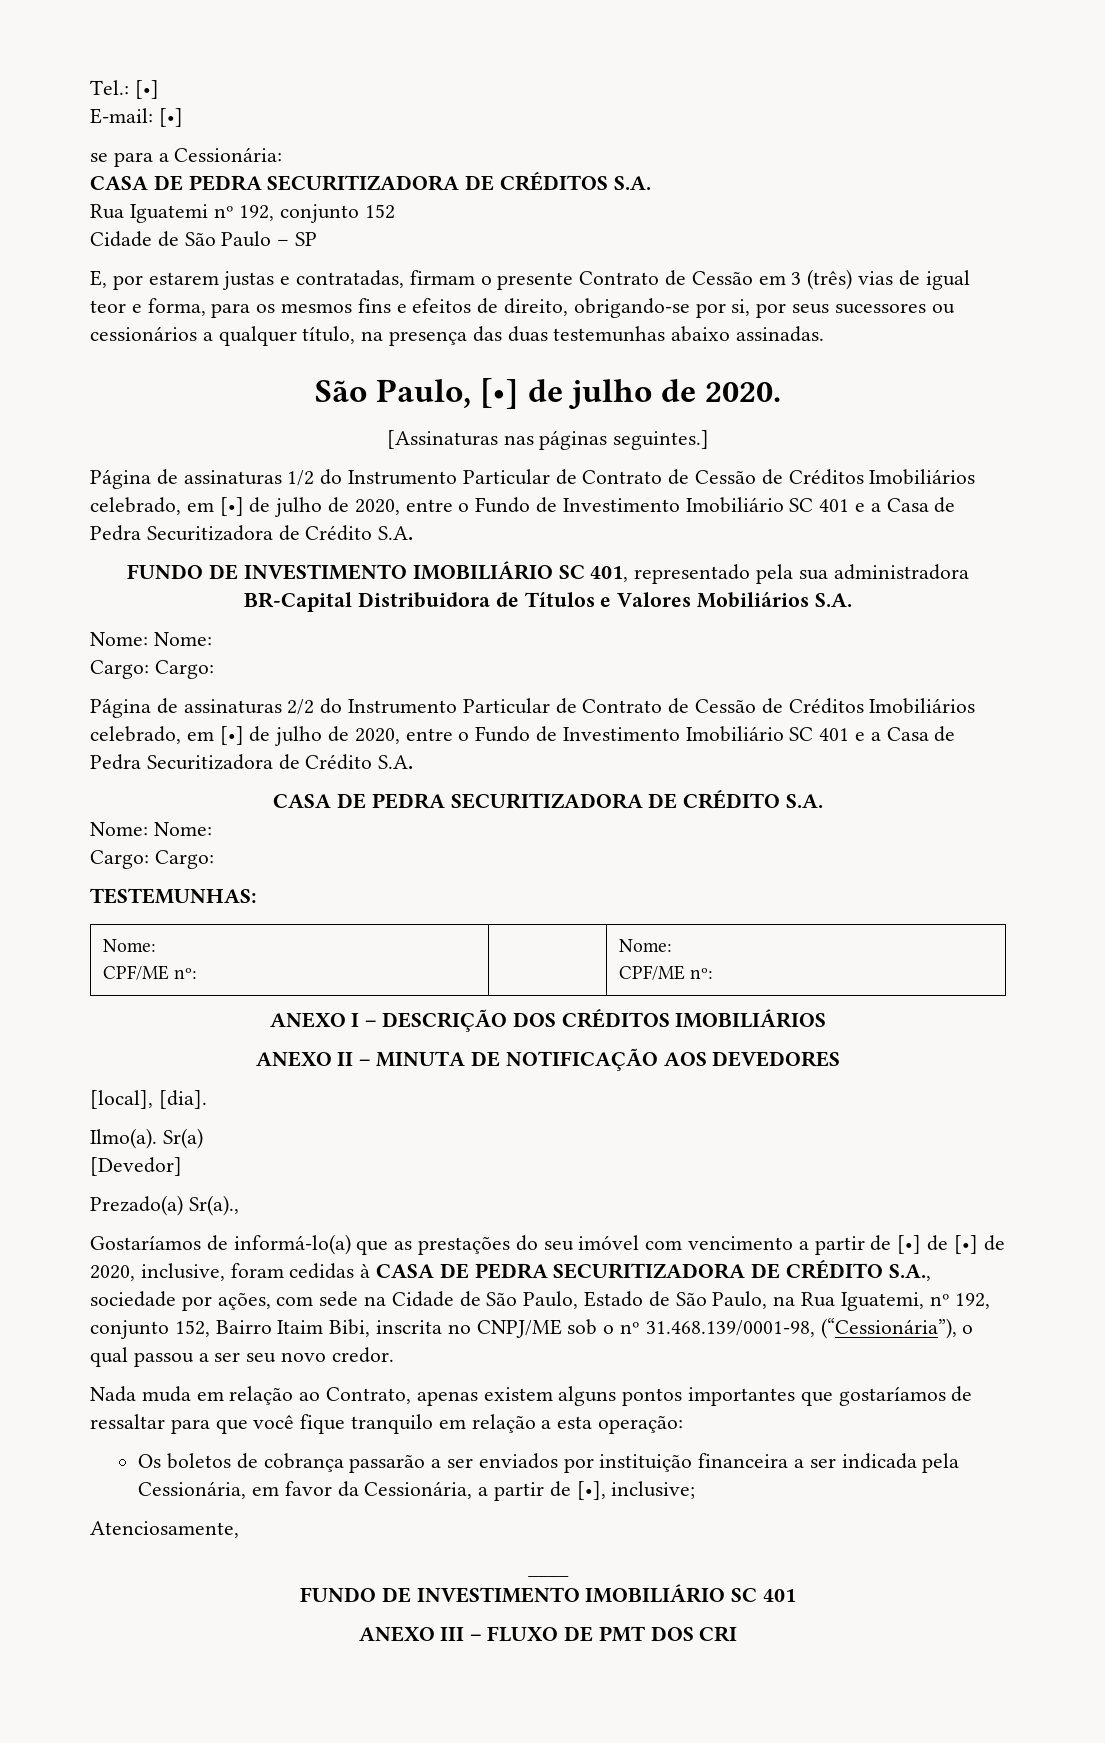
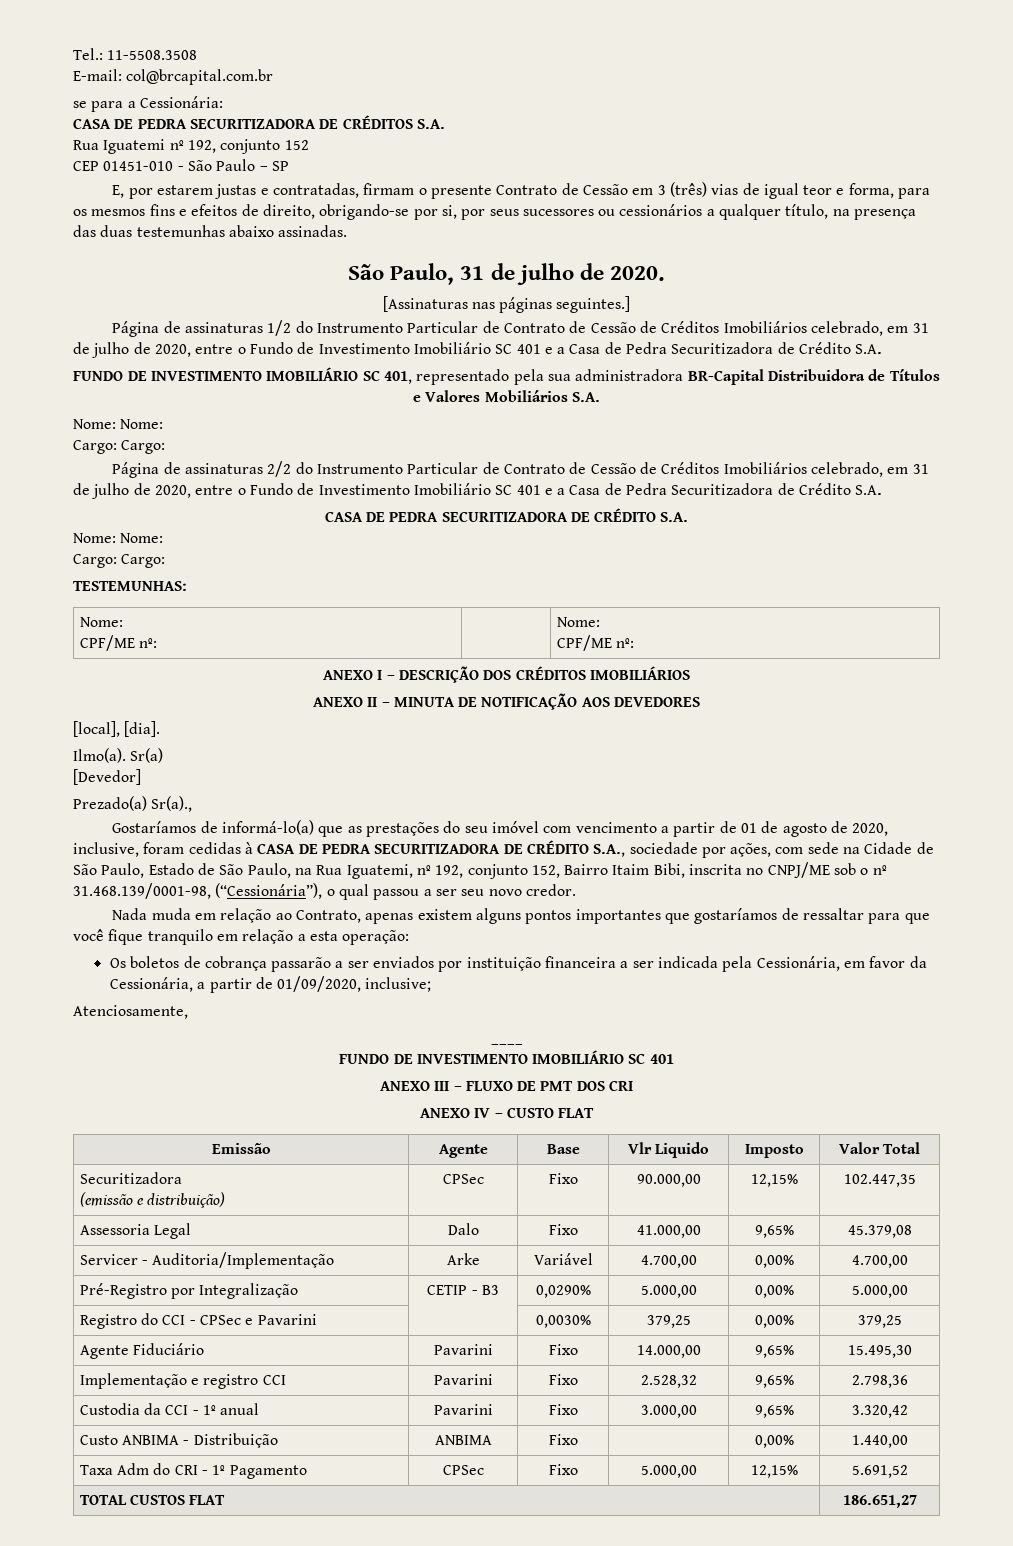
- Tel.: [•]
+ Tel.: 11-5508.3508
- E-mail: [•]
+ E-mail: col@brcapital.com.br
- Cidade de São Paulo – SP
+ CEP 01451-010 - São Paulo – SP
- São Paulo, [•] de julho de 2020.
+ São Paulo, 31 de julho de 2020.
- Página de assinaturas 1/2 do Instrumento Particular de Contrato de Cessão de Créditos Imobiliários celebrado, em [•] de julho de 2020, entre o Fundo de Investimento Imobiliário SC 401 e a Casa de Pedra Securitizadora de Crédito S.A.
+ Página de assinaturas 1/2 do Instrumento Particular de Contrato de Cessão de Créditos Imobiliários celebrado, em 31 de julho de 2020, entre o Fundo de Investimento Imobiliário SC 401 e a Casa de Pedra Securitizadora de Crédito S.A.
- Página de assinaturas 2/2 do Instrumento Particular de Contrato de Cessão de Créditos Imobiliários celebrado, em [•] de julho de 2020, entre o Fundo de Investimento Imobiliário SC 401 e a Casa de Pedra Securitizadora de Crédito S.A.
+ Página de assinaturas 2/2 do Instrumento Particular de Contrato de Cessão de Créditos Imobiliários celebrado, em 31 de julho de 2020, entre o Fundo de Investimento Imobiliário SC 401 e a Casa de Pedra Securitizadora de Crédito S.A.
- Gostaríamos de informá-lo(a) que as prestações do seu imóvel com vencimento a partir de [•] de [•] de 2020, inclusive, foram cedidas à CASA DE PEDRA SECURITIZADORA DE CRÉDITO S.A., sociedade por ações, com sede na Cidade de São Paulo, Estado de São Paulo, na Rua Iguatemi, nº 192, conjunto 152, Bairro Itaim Bibi, inscrita no CNPJ/ME sob o nº 31.468.139/0001-98, (“Cessionária”), o qual passou a ser seu novo credor.
+ Gostaríamos de informá-lo(a) que as prestações do seu imóvel com vencimento a partir de 01 de agosto de 2020, inclusive, foram cedidas à CASA DE PEDRA SECURITIZADORA DE CRÉDITO S.A., sociedade por ações, com sede na Cidade de São Paulo, Estado de São Paulo, na Rua Iguatemi, nº 192, conjunto 152, Bairro Itaim Bibi, inscrita no CNPJ/ME sob o nº 31.468.139/0001-98, (“Cessionária”), o qual passou a ser seu novo credor.
- Os boletos de cobrança passarão a ser enviados por instituição financeira a ser indicada pela Cessionária, em favor da Cessionária, a partir de [•], inclusive;
+ Os boletos de cobrança passarão a ser enviados por instituição financeira a ser indicada pela Cessionária, em favor da Cessionária, a partir de 01/09/2020, inclusive;
+ ANEXO IV – CUSTO FLAT
+ Emissão | Agente | Base | Vlr Liquido | Imposto | Valor Total
+ Securitizadora
+ (emissão e distribuição) | CPSec | Fixo | 90.000,00 | 12,15% | 102.447,35
+ Assessoria Legal | Dalo | Fixo | 41.000,00 | 9,65% | 45.379,08
+ Servicer - Auditoria/Implementação | Arke | Variável | 4.700,00 | 0,00% | 4.700,00
+ Pré-Registro por Integralização | CETIP - B3 | 0,0290% | 5.000,00 | 0,00% | 5.000,00
+ Registro do CCI - CPSec e Pavarini | | 0,0030% | 379,25 | 0,00% | 379,25
+ Agente Fiduciário | Pavarini | Fixo | 14.000,00 | 9,65% | 15.495,30
+ Implementação e registro CCI | Pavarini | Fixo | 2.528,32 | 9,65% | 2.798,36
+ Custodia da CCI - 1º anual | Pavarini | Fixo | 3.000,00 | 9,65% | 3.320,42
+ Custo ANBIMA - Distribuição | ANBIMA | Fixo | | 0,00% | 1.440,00
+ Taxa Adm do CRI - 1º Pagamento | CPSec | Fixo | 5.000,00 | 12,15% | 5.691,52
+ TOTAL CUSTOS FLAT | 186.651,27

